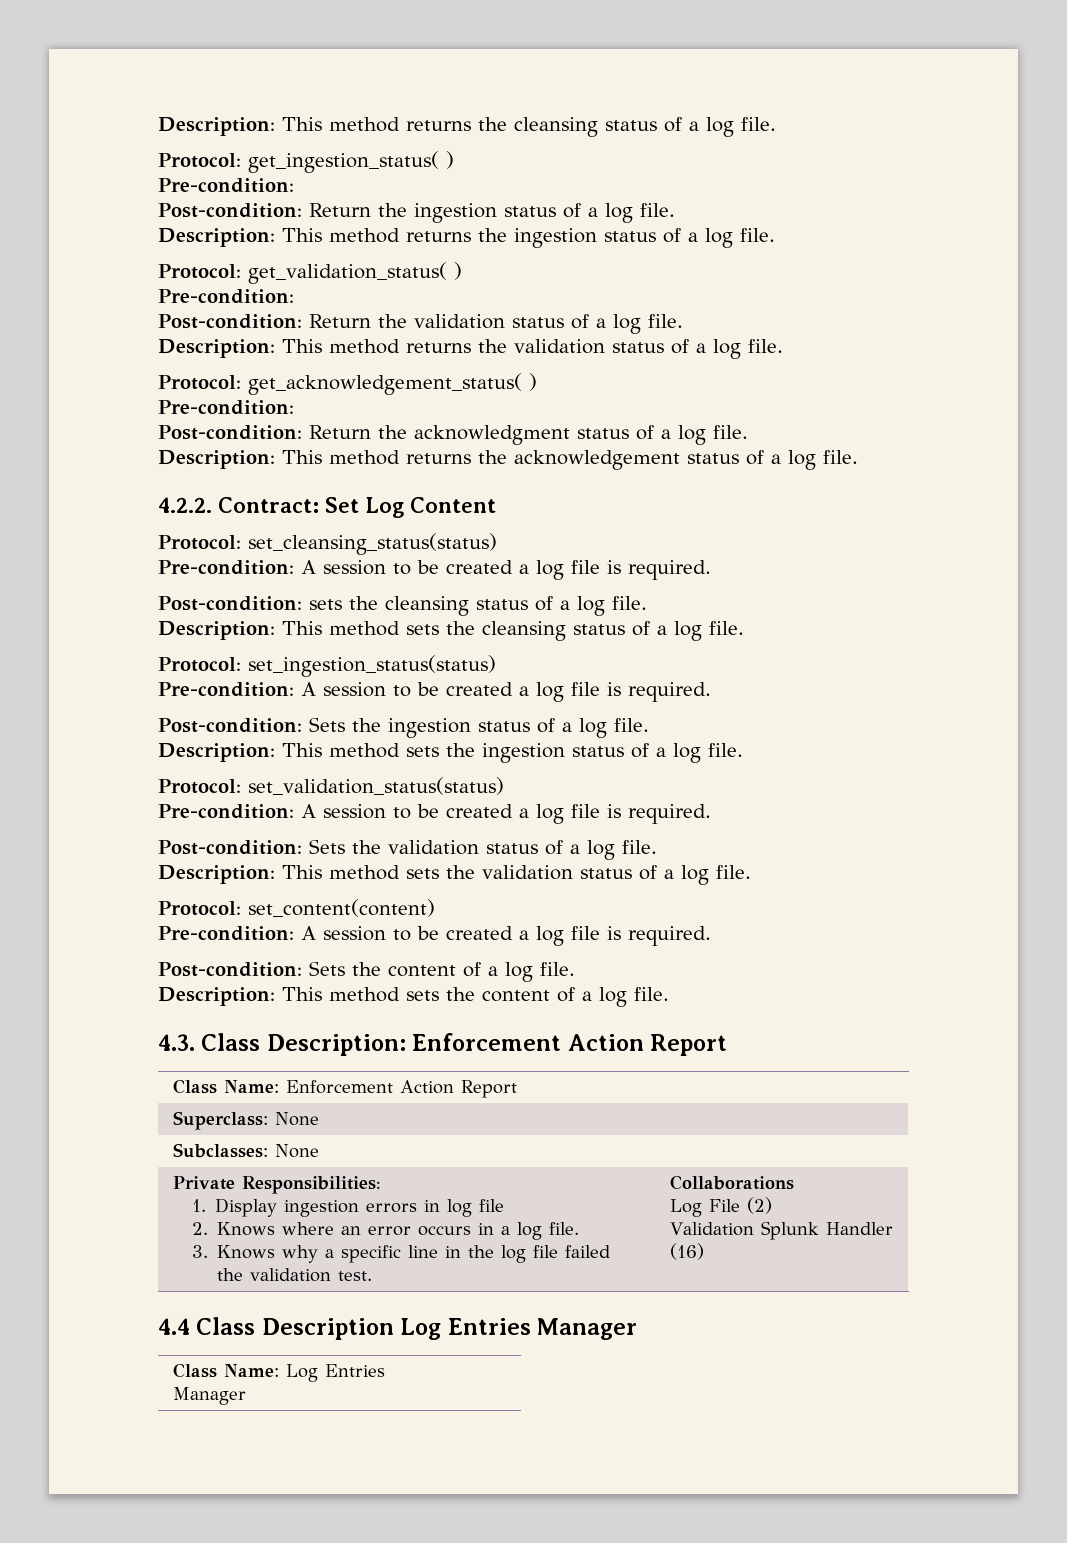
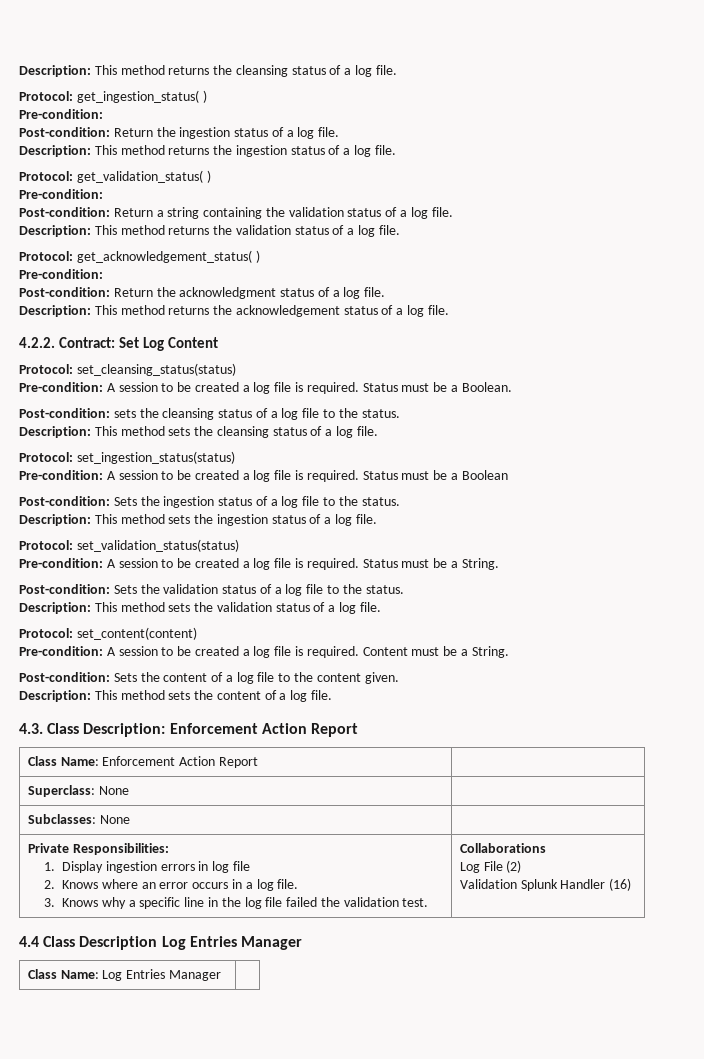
- Post-condition: Return the validation status of a log file.
+ Post-condition: Return a string containing the validation status of a log file.
+ Status must be a Boolean.
- Post-condition: sets the cleansing status of a log file.
+ Post-condition: sets the cleansing status of a log file to the status.
+ Status must be a Boolean
- Post-condition: Sets the ingestion status of a log file.
+ Post-condition: Sets the ingestion status of a log file to the status.
+ Status must be a String.
- Post-condition: Sets the validation status of a log file.
+ Post-condition: Sets the validation status of a log file to the status.
+ Content must be a String.
- Post-condition: Sets the content of a log file.
+ Post-condition: Sets the content of a log file to the content given.

